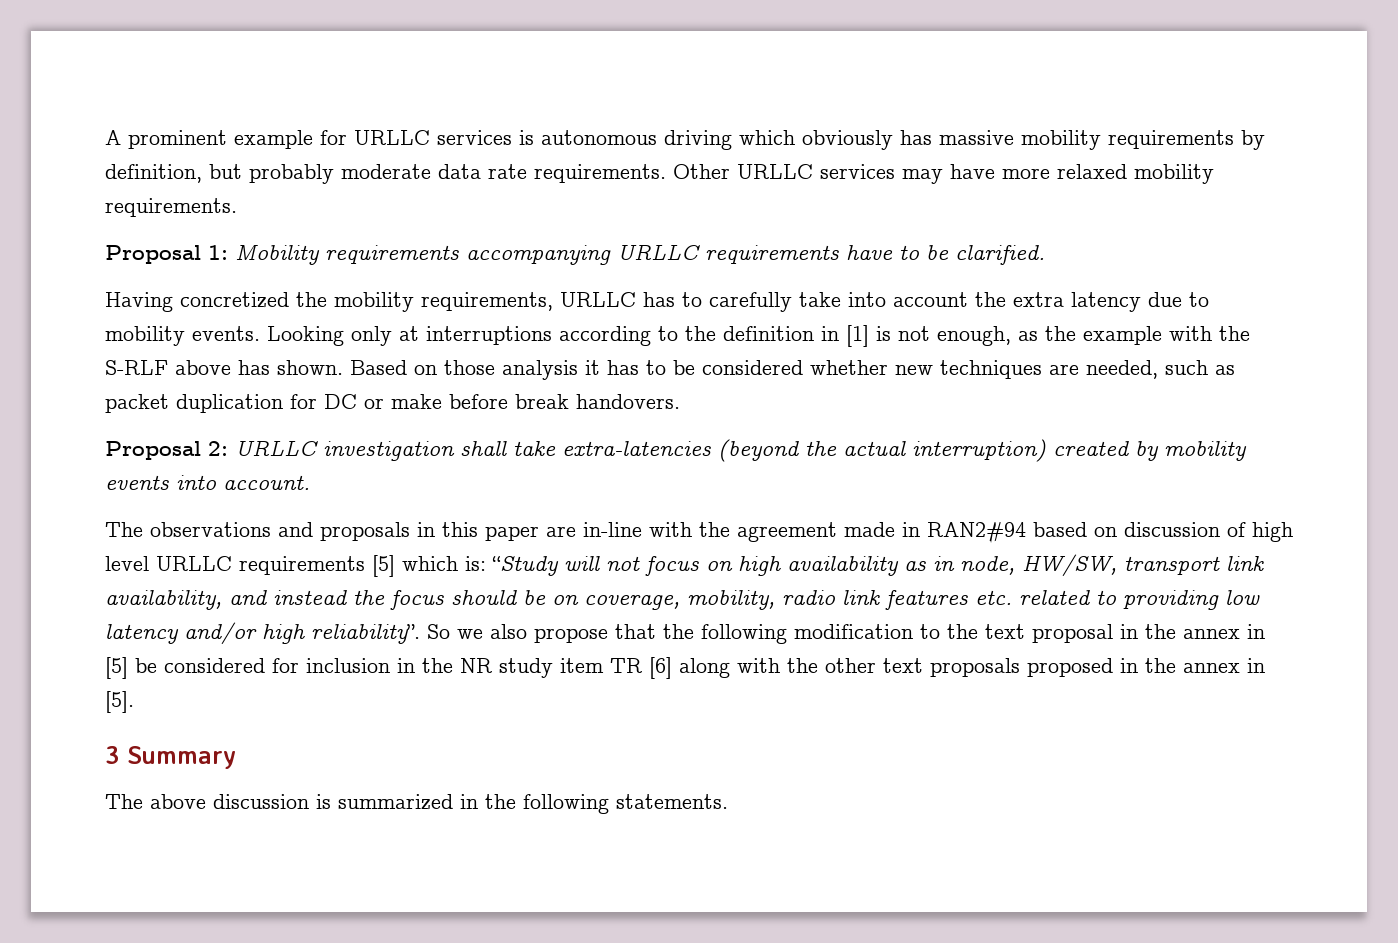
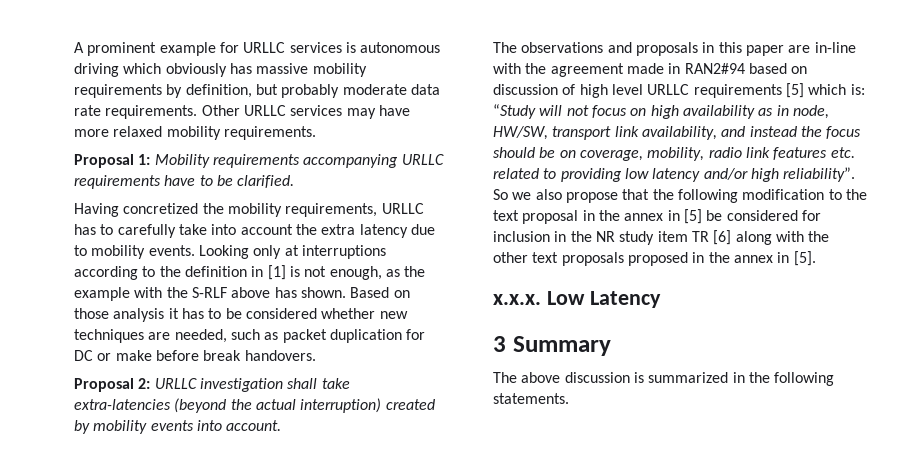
+ x.x.x. Low Latency

